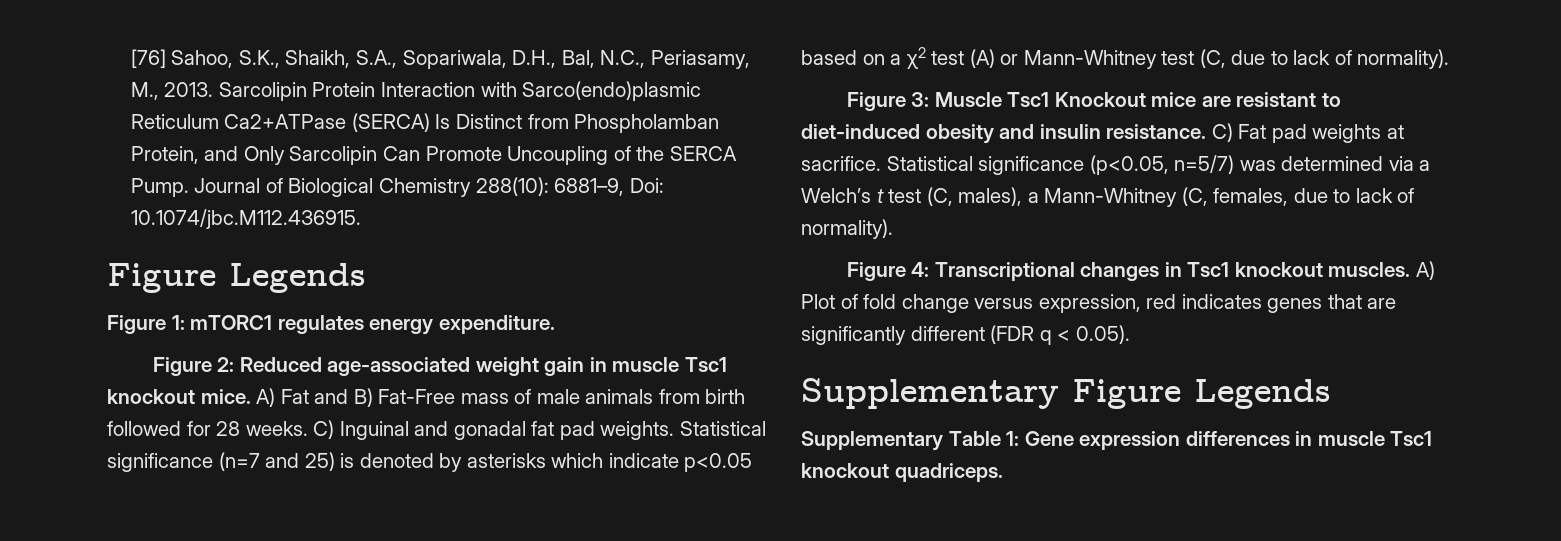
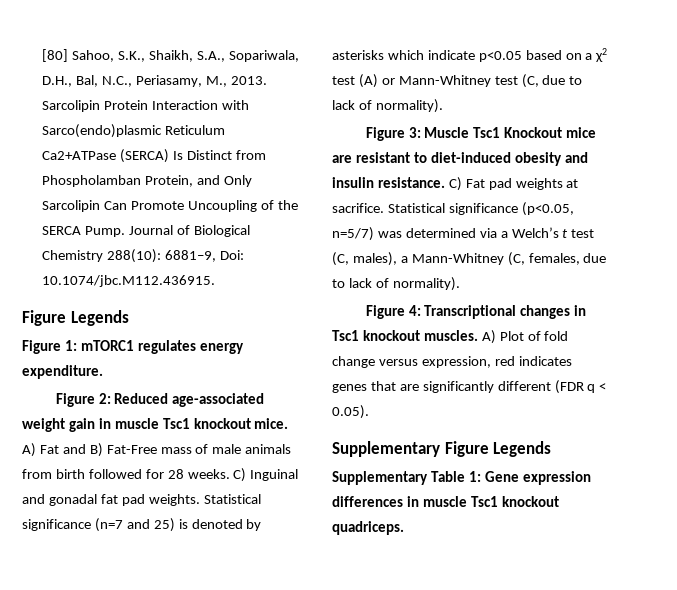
- [76] Sahoo, S.K., Shaikh, S.A., Sopariwala, D.H., Bal, N.C., Periasamy, M., 2013.
+ [80] Sahoo, S.K., Shaikh, S.A., Sopariwala, D.H., Bal, N.C., Periasamy, M., 2013.

